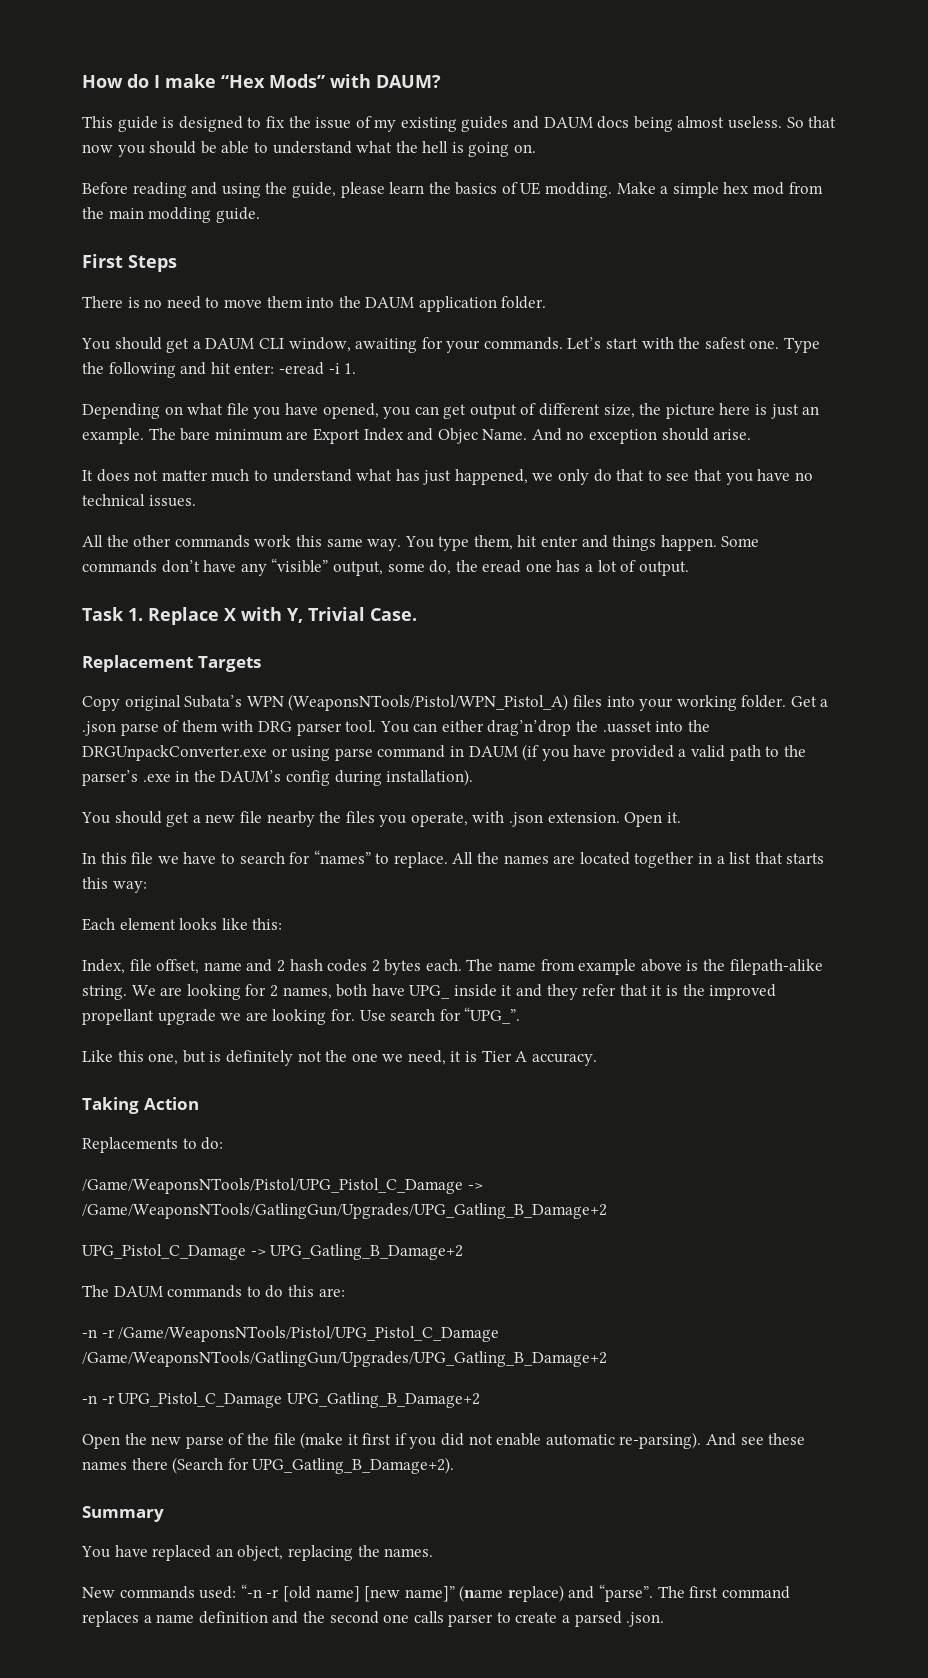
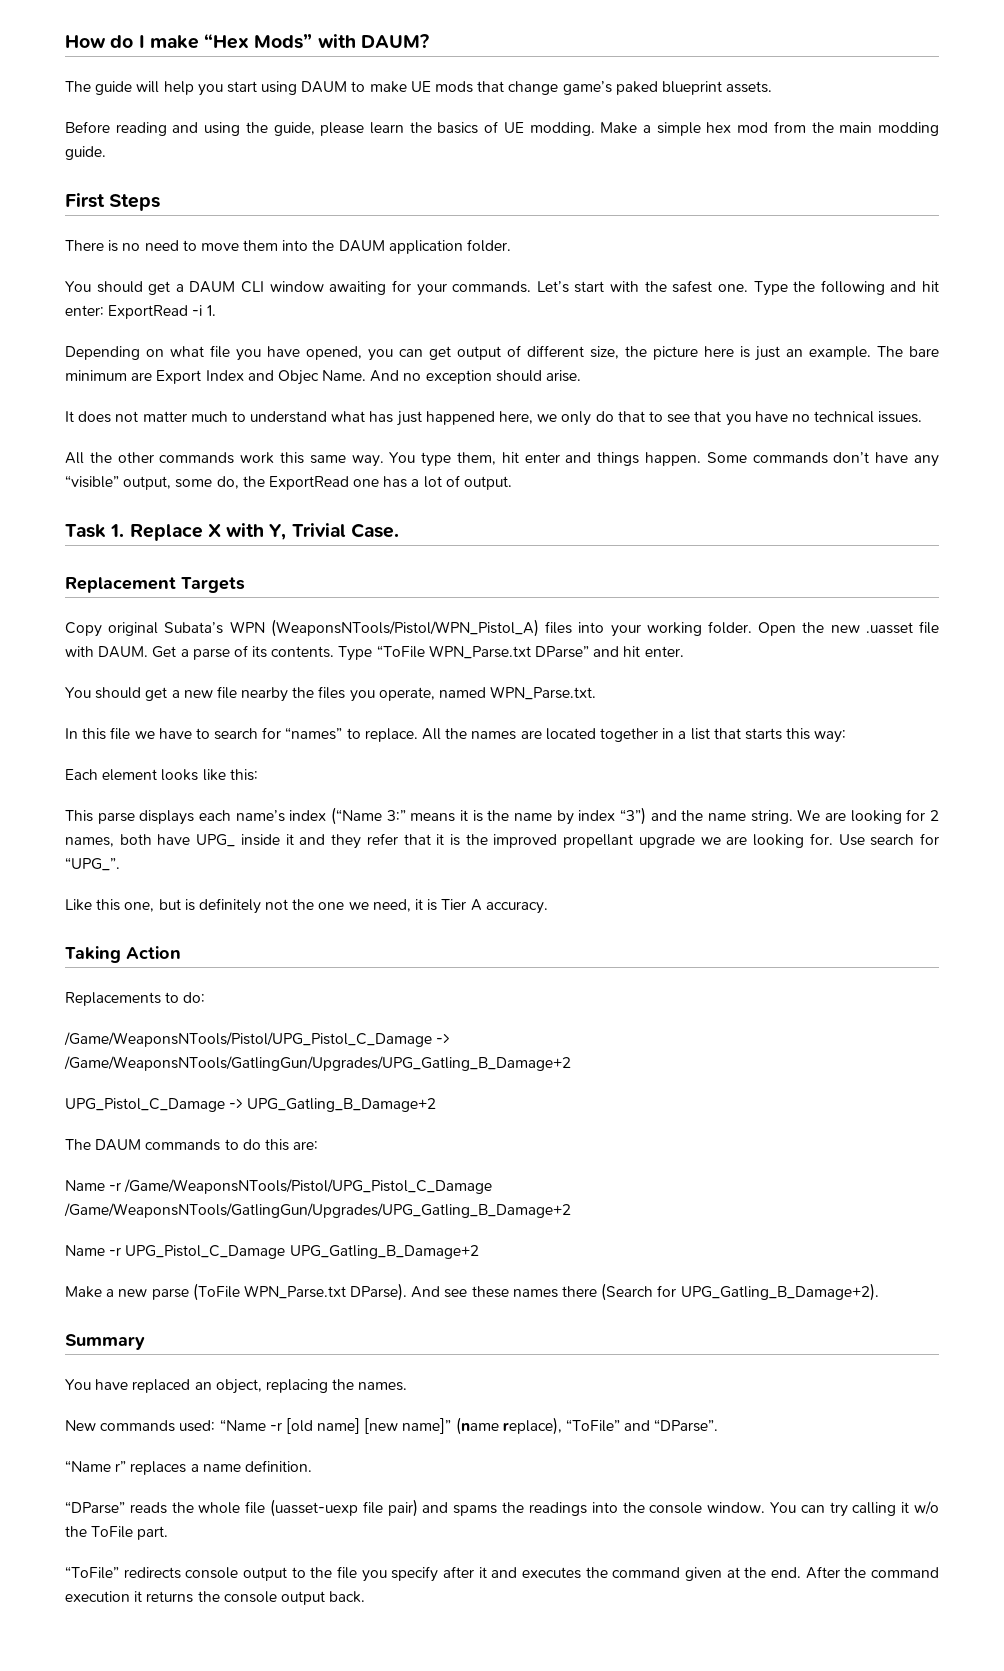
- This guide is designed to fix the issue of my existing guides and DAUM docs being almost useless. So that now you should be able to understand what the hell is going on.
+ The guide will help you start using DAUM to make UE mods that change game’s paked blueprint assets.
- You should get a DAUM CLI window, awaiting for your commands.
+ You should get a DAUM CLI window awaiting for your commands.
- Type the following and hit enter: -eread -i 1.
+ Type the following and hit enter: ExportRead -i 1.
- It does not matter much to understand what has just happened, we only do that to see that you have no technical issues.
+ It does not matter much to understand what has just happened here, we only do that to see that you have no technical issues.
- Some commands don’t have any “visible” output, some do, the eread one has a lot of output.
+ Some commands don’t have any “visible” output, some do, the ExportRead one has a lot of output.
+ Open the new .uasset file with DAUM.
- Get a .json parse of them with DRG parser tool. You can either drag’n’drop the .uasset into the DRGUnpackConverter.exe or using parse command in DAUM (if you have provided a valid path to the parser’s .exe in the DAUM’s config during installation).
+ Get a parse of its contents. Type “ToFile WPN_Parse.txt DParse” and hit enter.
- You should get a new file nearby the files you operate, with .json extension. Open it.
+ You should get a new file nearby the files you operate, named WPN_Parse.txt.
- Index, file offset, name and 2 hash codes 2 bytes each. The name from example above is the filepath-alike string.
+ This parse displays each name’s index (“Name 3:” means it is the name by index “3”) and the name string.
- -n -r /Game/WeaponsNTools/Pistol/UPG_Pistol_C_Damage /Game/WeaponsNTools/GatlingGun/Upgrades/UPG_Gatling_B_Damage+2
+ Name -r /Game/WeaponsNTools/Pistol/UPG_Pistol_C_Damage /Game/WeaponsNTools/GatlingGun/Upgrades/UPG_Gatling_B_Damage+2
- -n -r UPG_Pistol_C_Damage UPG_Gatling_B_Damage+2
+ Name -r UPG_Pistol_C_Damage UPG_Gatling_B_Damage+2
- Open the new parse of the file (make it first if you did not enable automatic re-parsing).
+ Make a new parse (ToFile WPN_Parse.txt DParse).
- New commands used: “-n -r [old name] [new name]” (name replace) and “parse”. The first command replaces a name definition and the second one calls parser to create a parsed .json.
+ New commands used: “Name -r [old name] [new name]” (name replace), “ToFile” and “DParse”.
+ “Name r” replaces a name definition.
+ “DParse” reads the whole file (uasset-uexp file pair) and spams the readings into the console window. You can try calling it w/o the ToFile part.
+ “ToFile” redirects console output to the file you specify after it and executes the command given at the end. After the command execution it returns the console output back.

